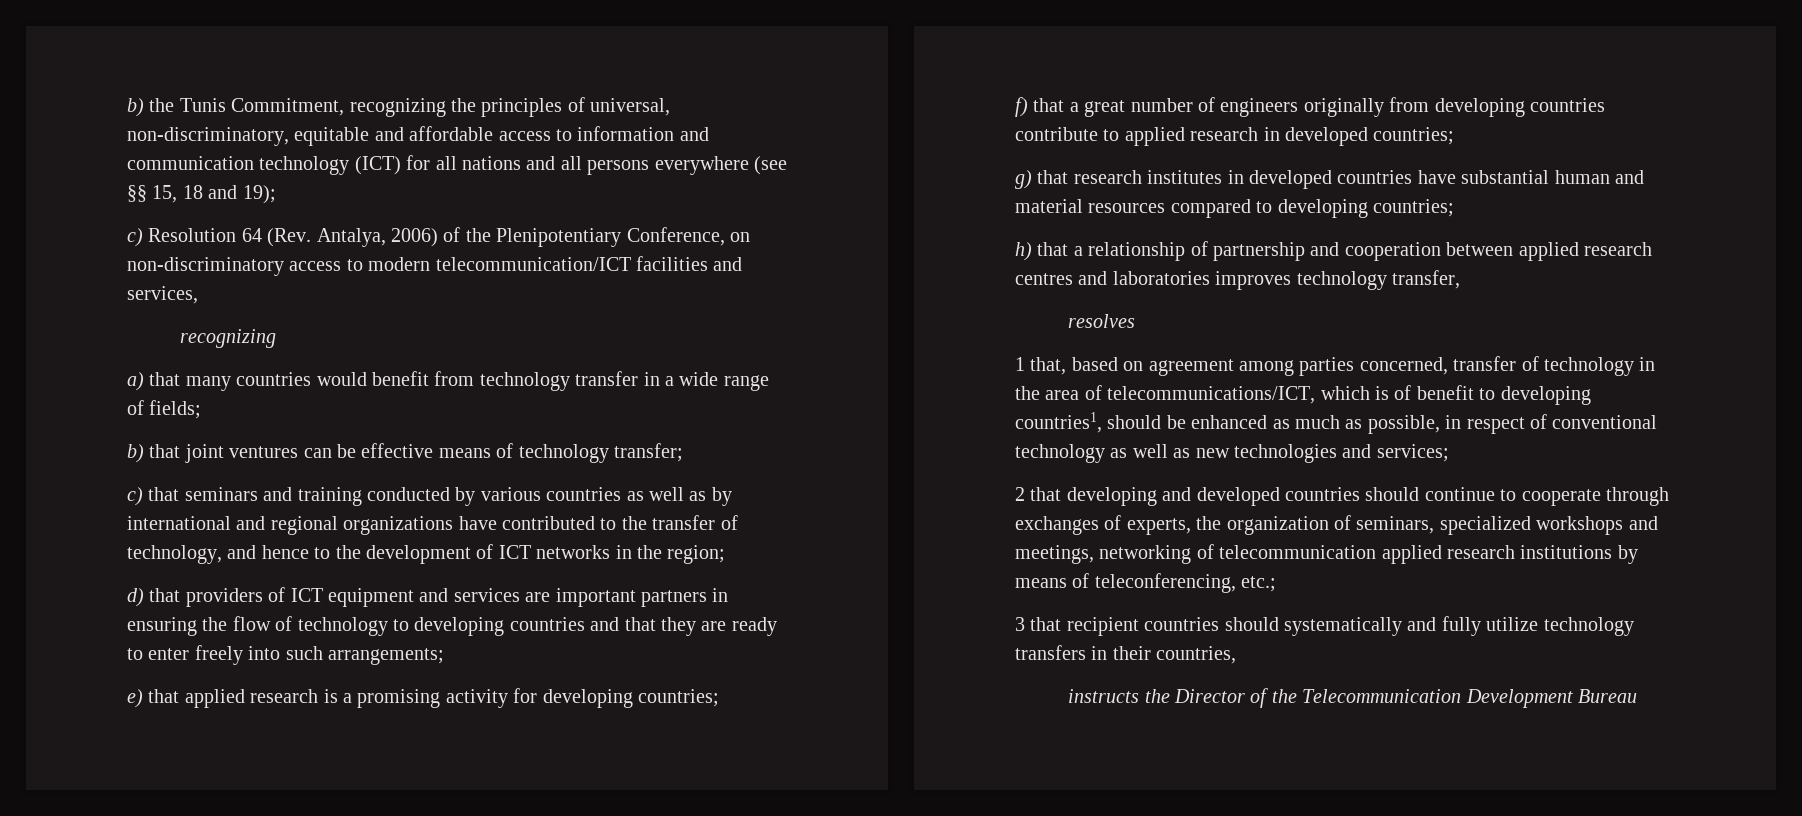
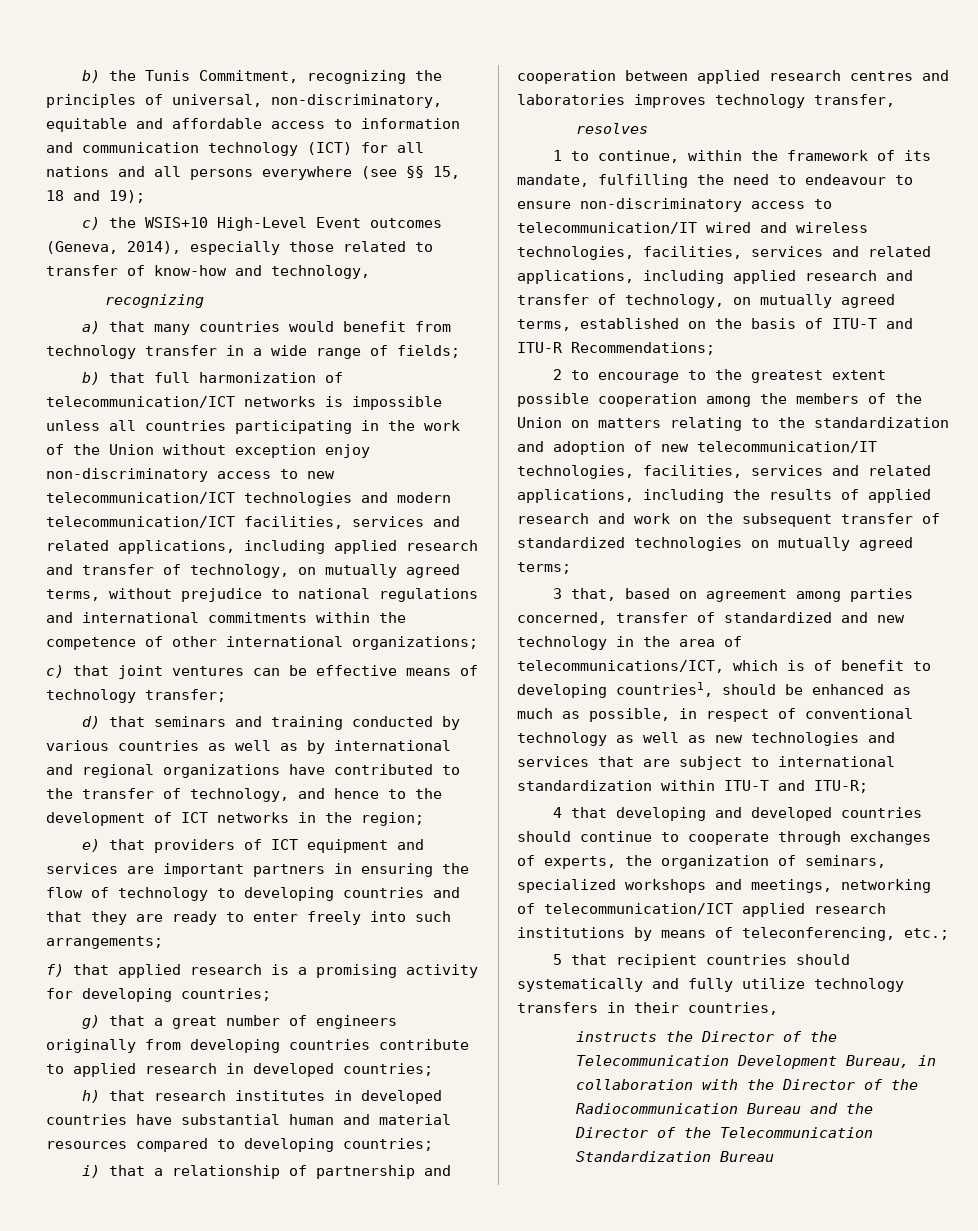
- c) Resolution 64 (Rev. Antalya, 2006) of the Plenipotentiary Conference, on non-discriminatory access to modern telecommunication/ICT facilities and services,
+ c) the WSIS+10 High-Level Event outcomes (Geneva, 2014), especially those related to transfer of know-how and technology,
- b) that joint ventures can be effective means of technology transfer;
+ b) that full harmonization of telecommunication/ICT networks is impossible unless all countries participating in the work of the Union without exception enjoy non-discriminatory access to new telecommunication/ICT technologies and modern telecommunication/ICT facilities, services and related applications, including applied research and transfer of technology, on mutually agreed terms, without prejudice to national regulations and international commitments within the competence of other international organizations;
+ c) that joint ventures can be effective means of technology transfer;
- c) that seminars and training conducted by various countries as well as by international and regional organizations have contributed to the transfer of technology, and hence to the development of ICT networks in the region;
+ d) that seminars and training conducted by various countries as well as by international and regional organizations have contributed to the transfer of technology, and hence to the development of ICT networks in the region;
- d) that providers of ICT equipment and services are important partners in ensuring the flow of technology to developing countries and that they are ready to enter freely into such arrangements;
+ e) that providers of ICT equipment and services are important partners in ensuring the flow of technology to developing countries and that they are ready to enter freely into such arrangements;
- e) that applied research is a promising activity for developing countries;
+ f) that applied research is a promising activity for developing countries;
- f) that a great number of engineers originally from developing countries contribute to applied research in developed countries;
+ g) that a great number of engineers originally from developing countries contribute to applied research in developed countries;
- g) that research institutes in developed countries have substantial human and material resources compared to developing countries;
+ h) that research institutes in developed countries have substantial human and material resources compared to developing countries;
- h) that a relationship of partnership and cooperation between applied research centres and laboratories improves technology transfer,
+ i) that a relationship of partnership and cooperation between applied research centres and laboratories improves technology transfer,
- 1 that, based on agreement among parties concerned, transfer of technology in the area of telecommunications/ICT, which is of benefit to developing countries1, should be enhanced as much as possible, in respect of conventional technology as well as new technologies and services;
- 2 that developing and developed countries should continue to cooperate through exchanges of experts, the organization of seminars, specialized workshops and meetings, networking of telecommunication applied research institutions by means of teleconferencing, etc.;
+ 1 to continue, within the framework of its mandate, fulfilling the need to endeavour to ensure non-discriminatory access to telecommunication/IT wired and wireless technologies, facilities, services and related applications, including applied research and transfer of technology, on mutually agreed terms, established on the basis of ITU-T and ITU-R Recommendations;
+ 2 to encourage to the greatest extent possible cooperation among the members of the Union on matters relating to the standardization and adoption of new telecommunication/IT technologies, facilities, services and related applications, including the results of applied research and work on the subsequent transfer of standardized technologies on mutually agreed terms;
+ 3 that, based on agreement among parties concerned, transfer of standardized and new technology in the area of telecommunications/ICT, which is of benefit to developing countries1, should be enhanced as much as possible, in respect of conventional technology as well as new technologies and services that are subject to international standardization within ITU-T and ITU-R;
+ 4 that developing and developed countries should continue to cooperate through exchanges of experts, the organization of seminars, specialized workshops and meetings, networking of telecommunication/ICT applied research institutions by means of teleconferencing, etc.;
- 3 that recipient countries should systematically and fully utilize technology transfers in their countries,
+ 5 that recipient countries should systematically and fully utilize technology transfers in their countries,
- instructs the Director of the Telecommunication Development Bureau
+ instructs the Director of the Telecommunication Development Bureau, in collaboration with the Director of the Radiocommunication Bureau and the Director of the Telecommunication Standardization Bureau

